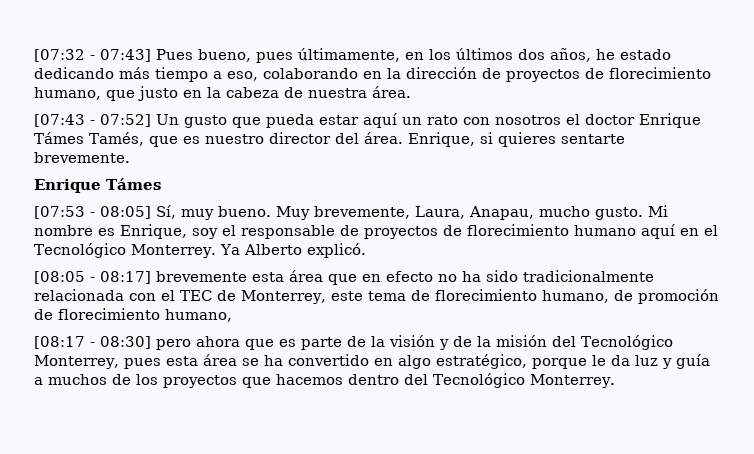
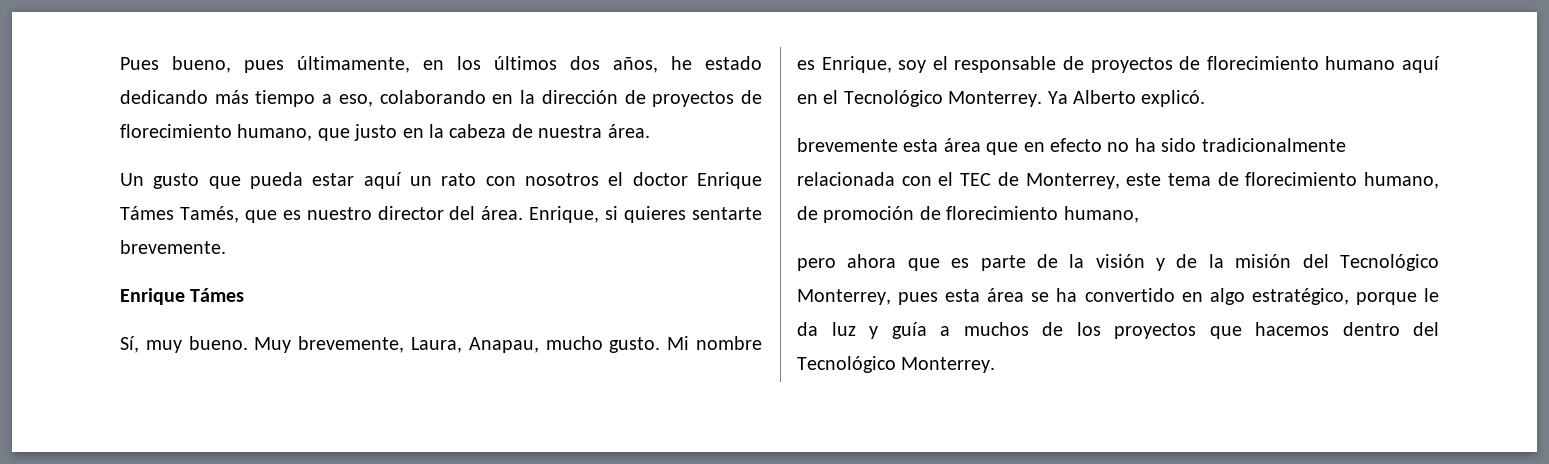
- [07:32 - 07:43] Pues bueno, pues últimamente, en los últimos dos años, he estado dedicando más tiempo a eso, colaborando en la dirección de proyectos de florecimiento humano, que justo en la cabeza de nuestra área.
+ Pues bueno, pues últimamente, en los últimos dos años, he estado dedicando más tiempo a eso, colaborando en la dirección de proyectos de florecimiento humano, que justo en la cabeza de nuestra área.
- [07:43 - 07:52] Un gusto que pueda estar aquí un rato con nosotros el doctor Enrique Támes Tamés, que es nuestro director del área.
+ Un gusto que pueda estar aquí un rato con nosotros el doctor Enrique Támes Tamés, que es nuestro director del área.
- [07:53 - 08:05] Sí, muy bueno.
+ Sí, muy bueno.
- [08:05 - 08:17] brevemente esta área que en efecto no ha sido tradicionalmente relacionada con el TEC de Monterrey, este tema de florecimiento humano, de promoción de florecimiento humano,
+ brevemente esta área que en efecto no ha sido tradicionalmente relacionada con el TEC de Monterrey, este tema de florecimiento humano, de promoción de florecimiento humano,
- [08:17 - 08:30] pero ahora que es parte de la visión y de la misión del Tecnológico Monterrey, pues esta área se ha convertido en algo estratégico, porque le da luz y guía a muchos de los proyectos que hacemos dentro del Tecnológico Monterrey.
+ pero ahora que es parte de la visión y de la misión del Tecnológico Monterrey, pues esta área se ha convertido en algo estratégico, porque le da luz y guía a muchos de los proyectos que hacemos dentro del Tecnológico Monterrey.

